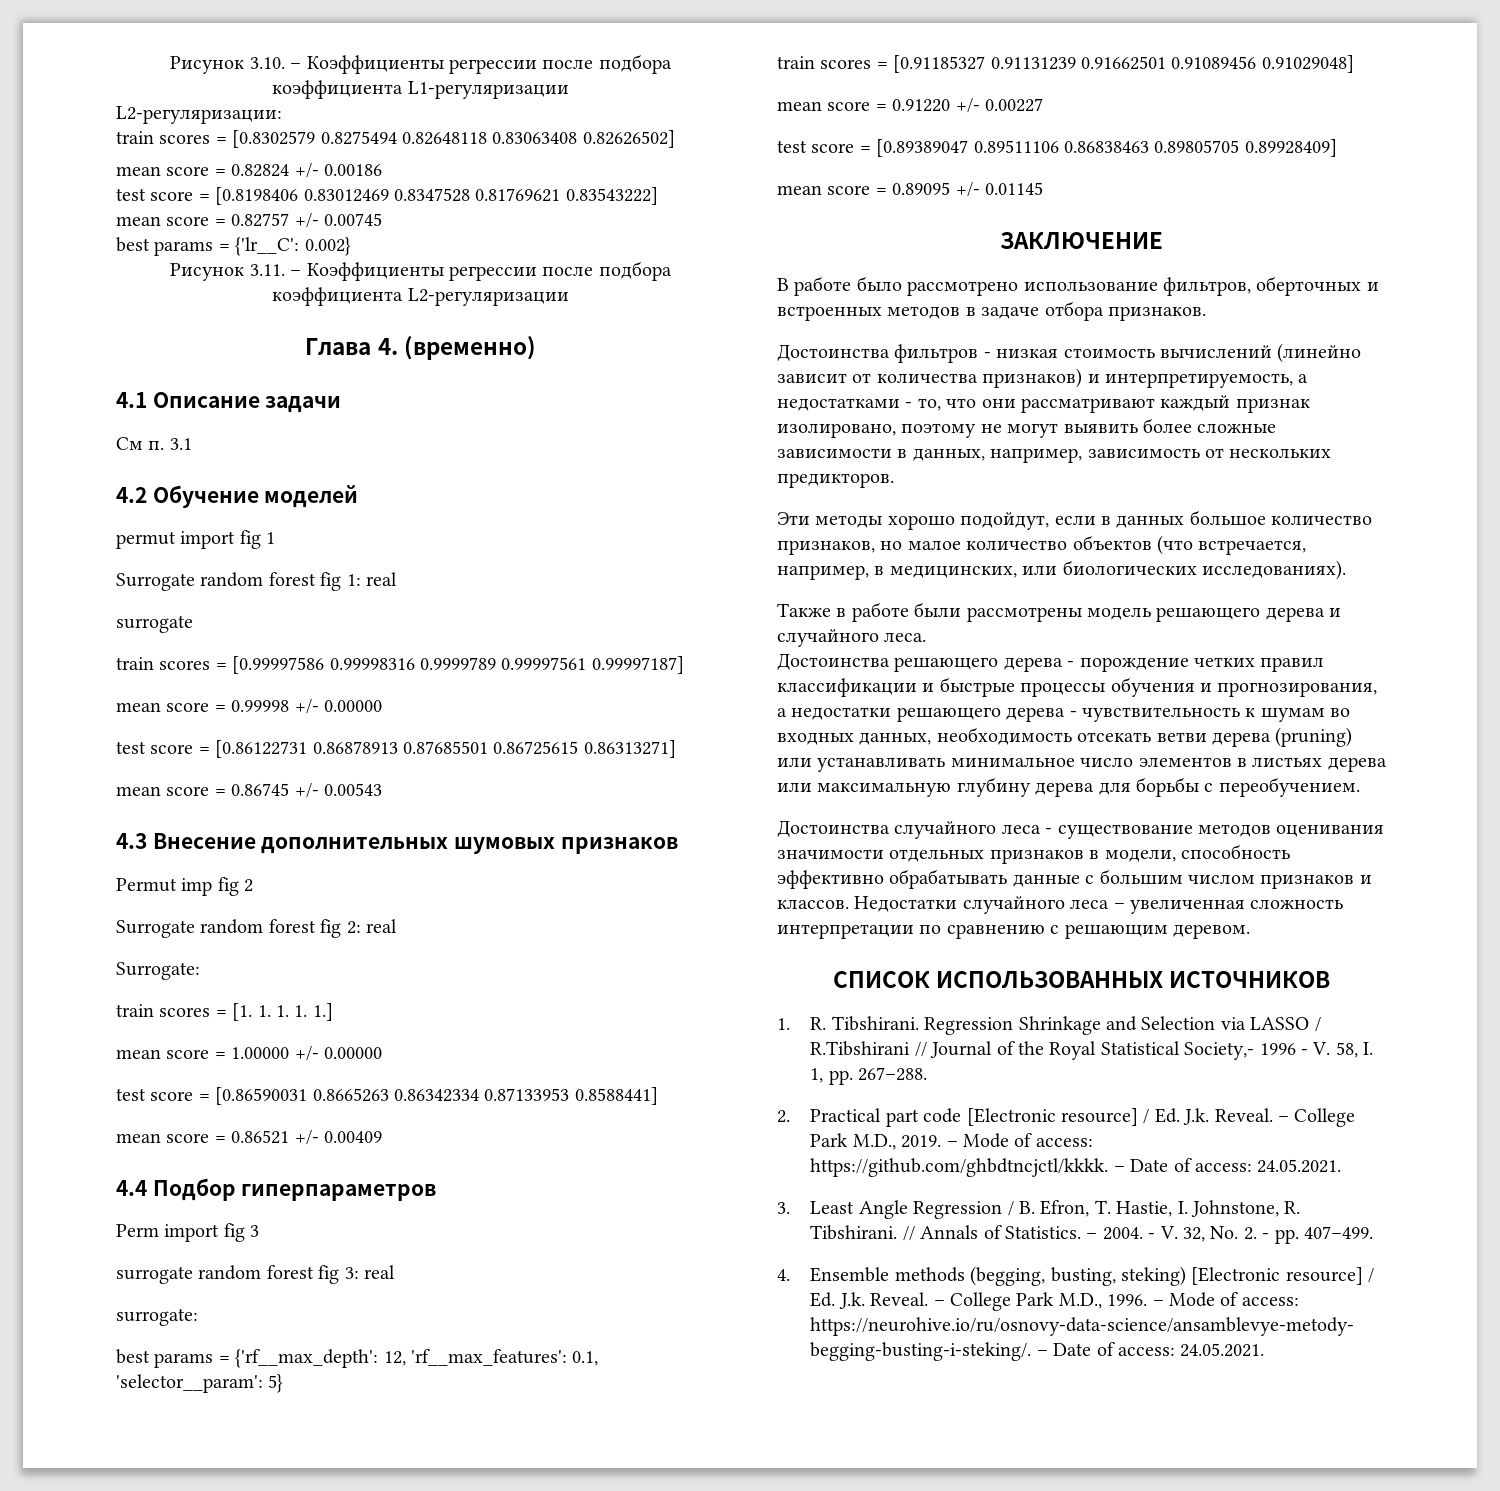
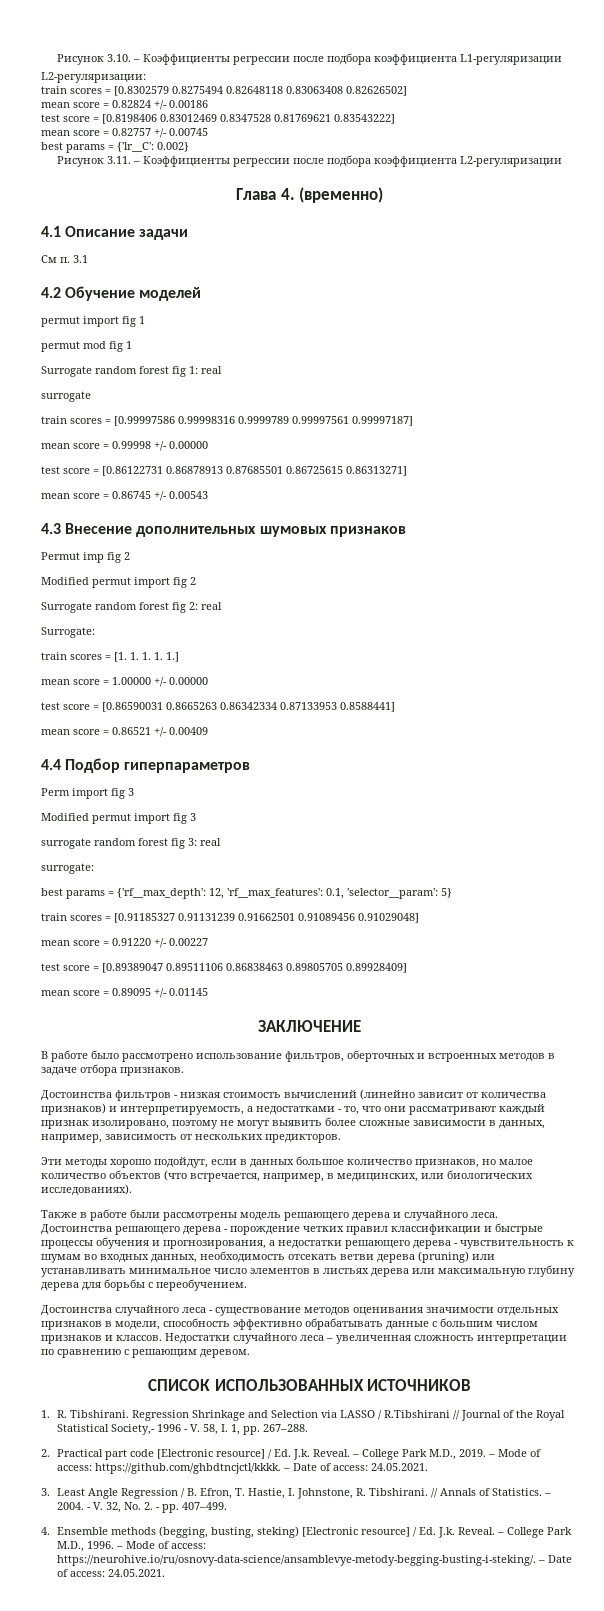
+ permut mod fig 1
+ Modified permut import fig 2
+ Modified permut import fig 3

